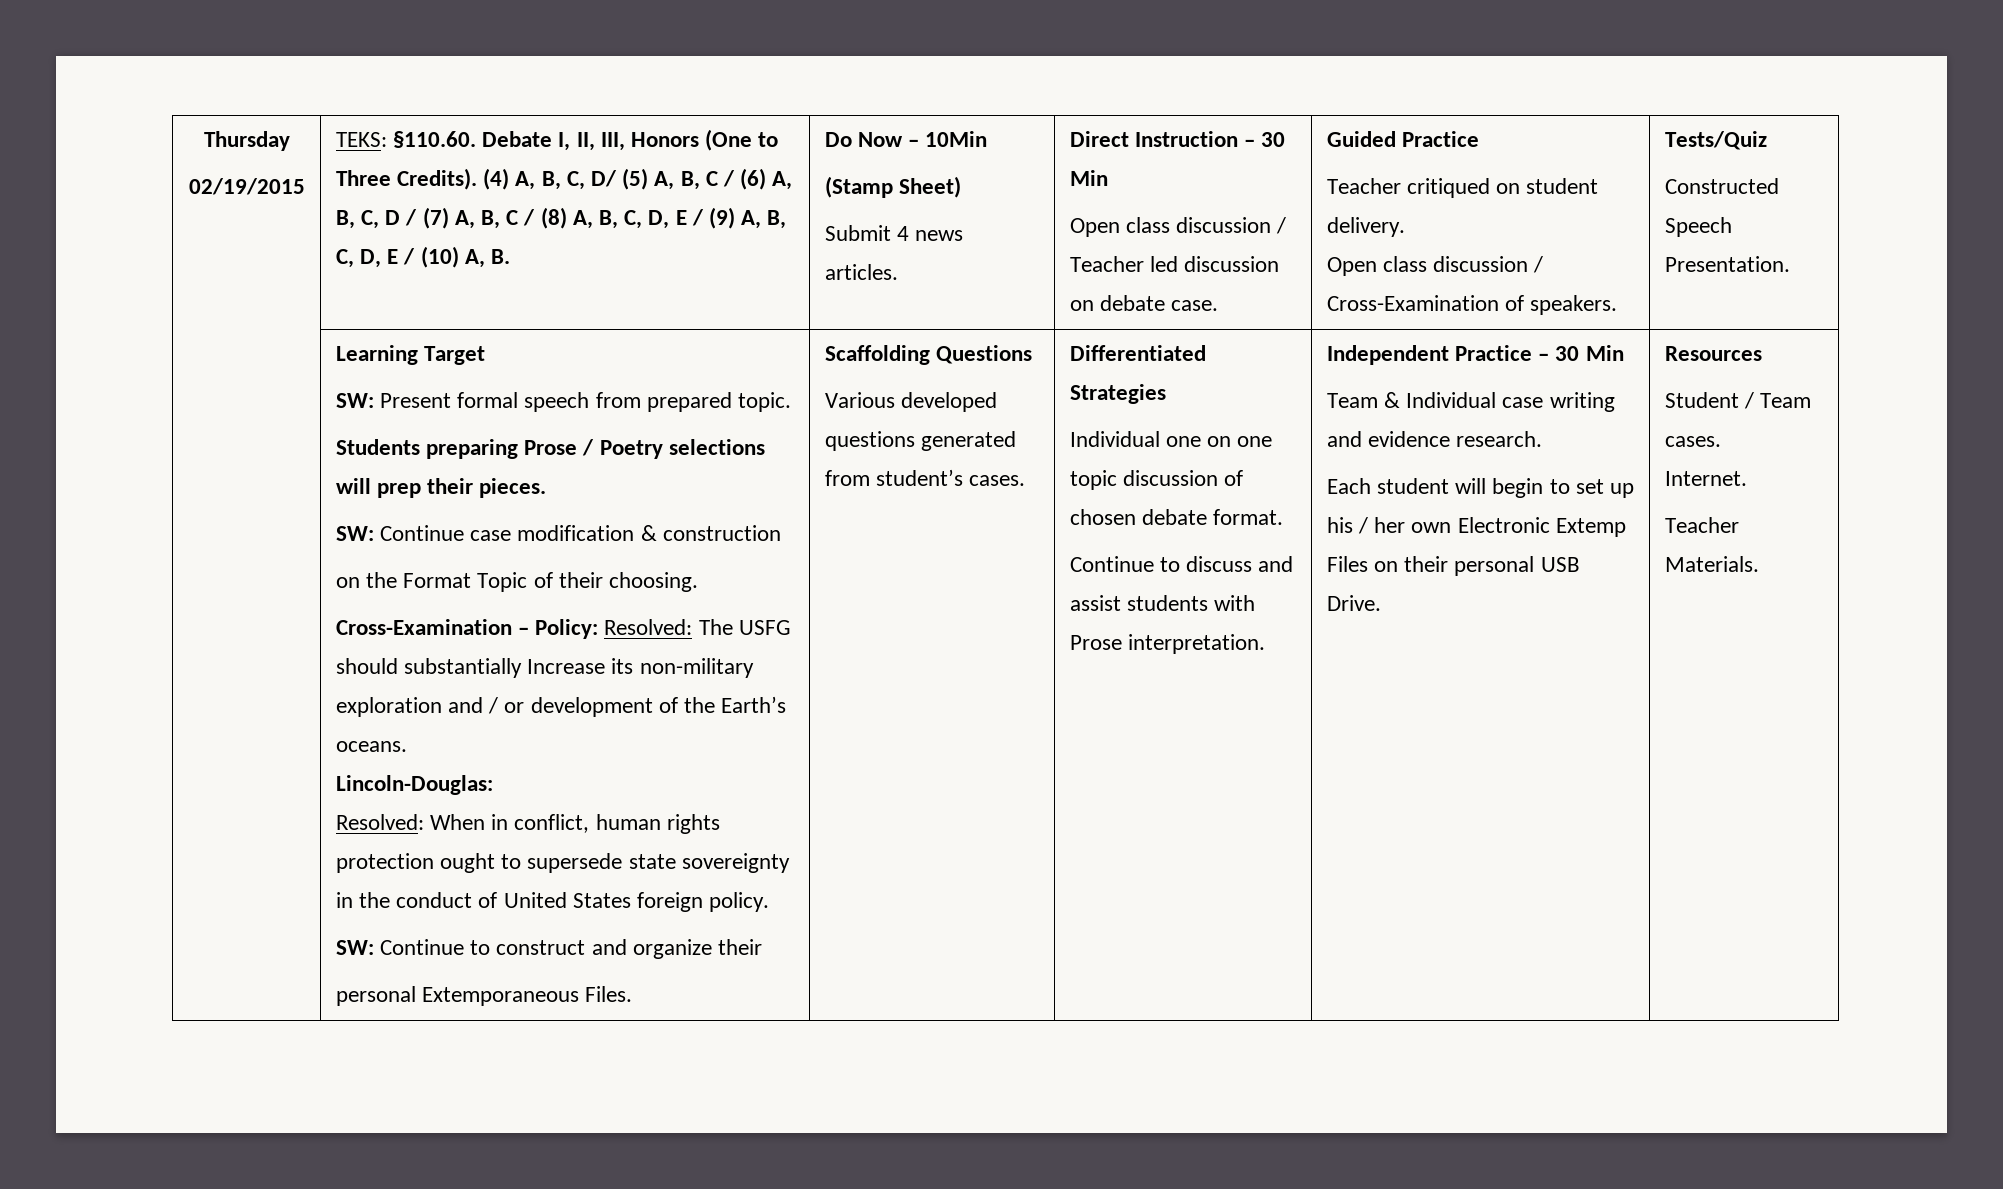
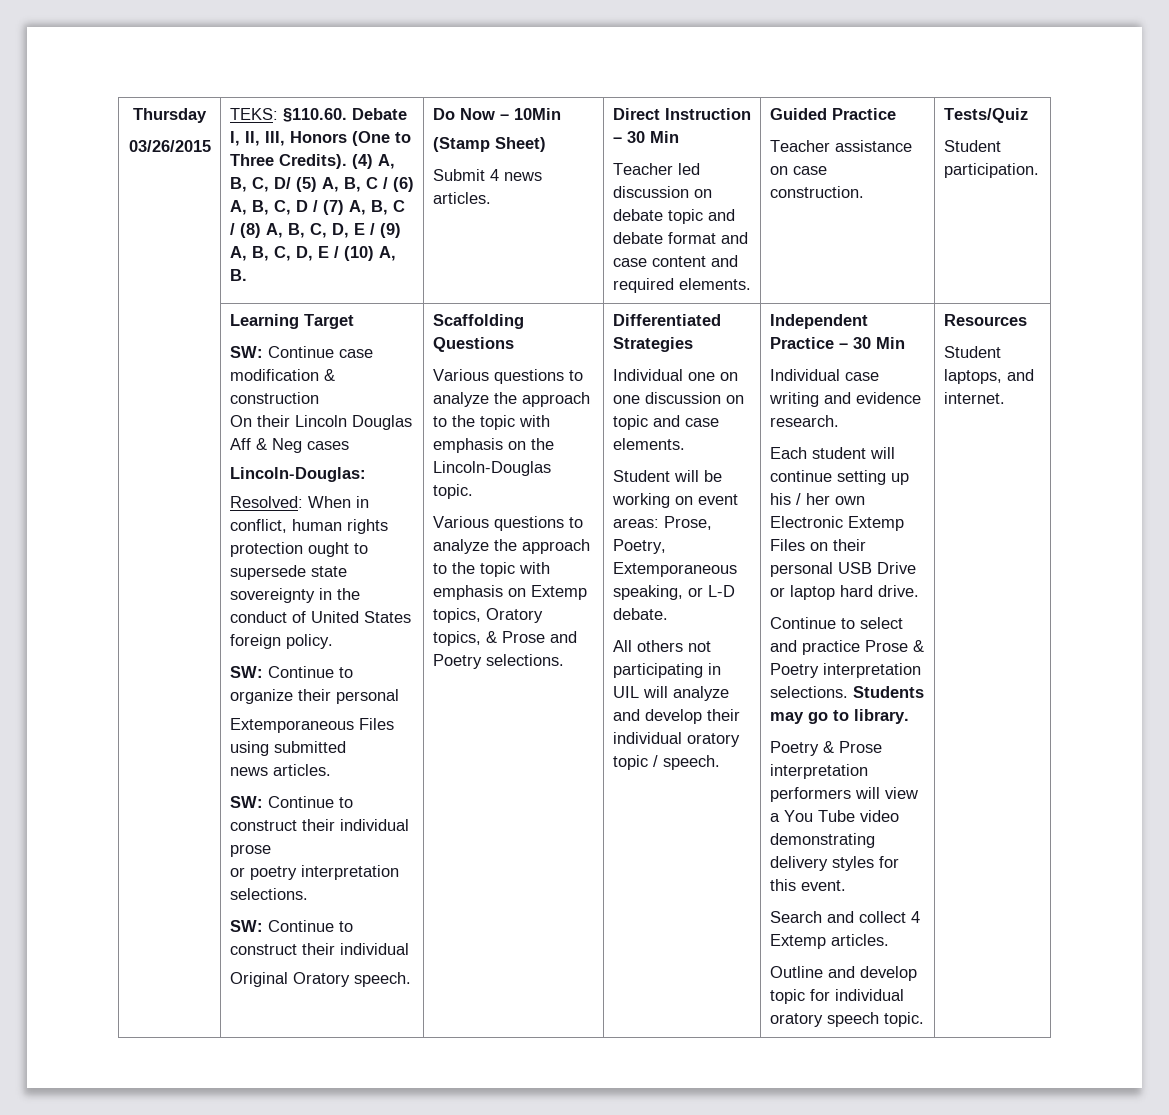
- 02/19/2015
+ 03/26/2015
- Open class discussion / Teacher led discussion on debate case. | Guided Practice
- Teacher critiqued on student delivery.
- Open class discussion / Cross-Examination of speakers. | Tests/Quiz
- Constructed Speech Presentation.
+ Teacher led discussion on debate topic and debate format and case content and required elements. | Guided Practice
+ Teacher assistance on case construction. | Tests/Quiz
+ Student participation.
  | Learning Target
- SW: Present formal speech from prepared topic.
- Students preparing Prose / Poetry selections will prep their pieces.
- on the Format Topic of their choosing.
- Cross-Examination – Policy: Resolved: The USFG should substantially Increase its non-military exploration and / or development of the Earth’s oceans.
+ On their Lincoln Douglas Aff & Neg cases
- SW: Continue to construct and organize their
- personal Extemporaneous Files. | Scaffolding Questions
- Various developed questions generated from student’s cases.
+ SW: Continue to organize their personal
+ Extemporaneous Files using submitted
+ news articles.
+ SW: Continue to construct their individual prose
+ or poetry interpretation selections.
+ SW: Continue to construct their individual
+ Original Oratory speech. | Scaffolding Questions
+ Various questions to analyze the approach to the topic with emphasis on the Lincoln-Douglas topic.
+ Various questions to analyze the approach to the topic with emphasis on Extemp topics, Oratory topics, & Prose and Poetry selections.
- Individual one on one topic discussion of chosen debate format.
- Continue to discuss and assist students with Prose interpretation.
+ Individual one on one discussion on topic and case elements.
+ Student will be working on event areas: Prose, Poetry, Extemporaneous speaking, or L-D debate.
+ All others not participating in UIL will analyze and develop their individual oratory topic / speech.
- Team & Individual case writing and evidence research.
+ Individual case writing and evidence research.
- Each student will begin to set up his / her own Electronic Extemp Files on their personal USB Drive. | Resources
- Student / Team cases.
- Internet.
- Teacher Materials.
+ Each student will continue setting up his / her own Electronic Extemp Files on their personal USB Drive or laptop hard drive.
+ Continue to select and practice Prose & Poetry interpretation selections. Students may go to library.
+ Poetry & Prose interpretation performers will view a You Tube video demonstrating delivery styles for this event.
+ Search and collect 4 Extemp articles.
+ Outline and develop topic for individual oratory speech topic. | Resources
+ Student laptops, and internet.

